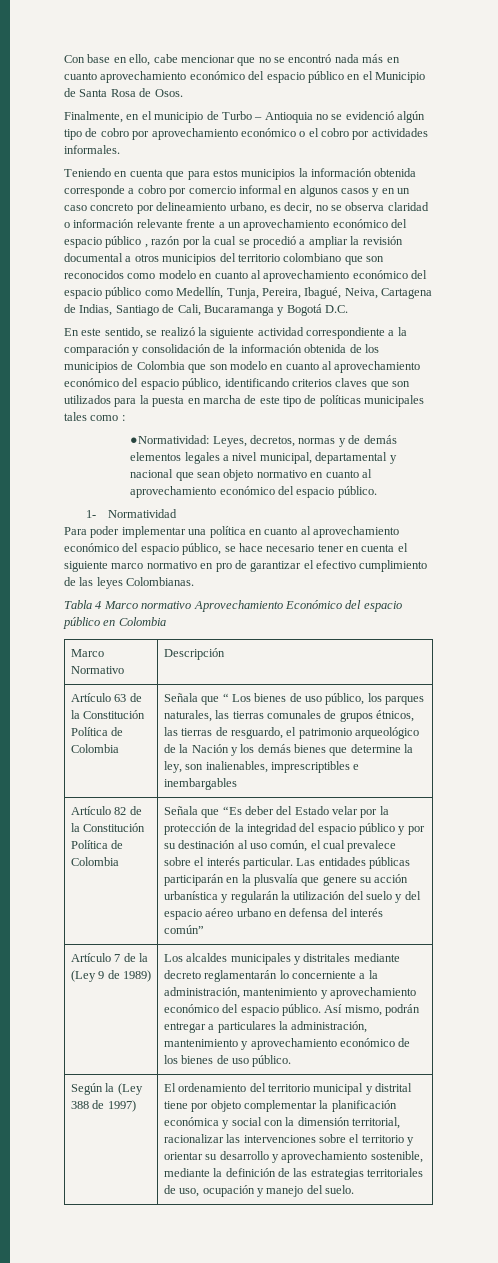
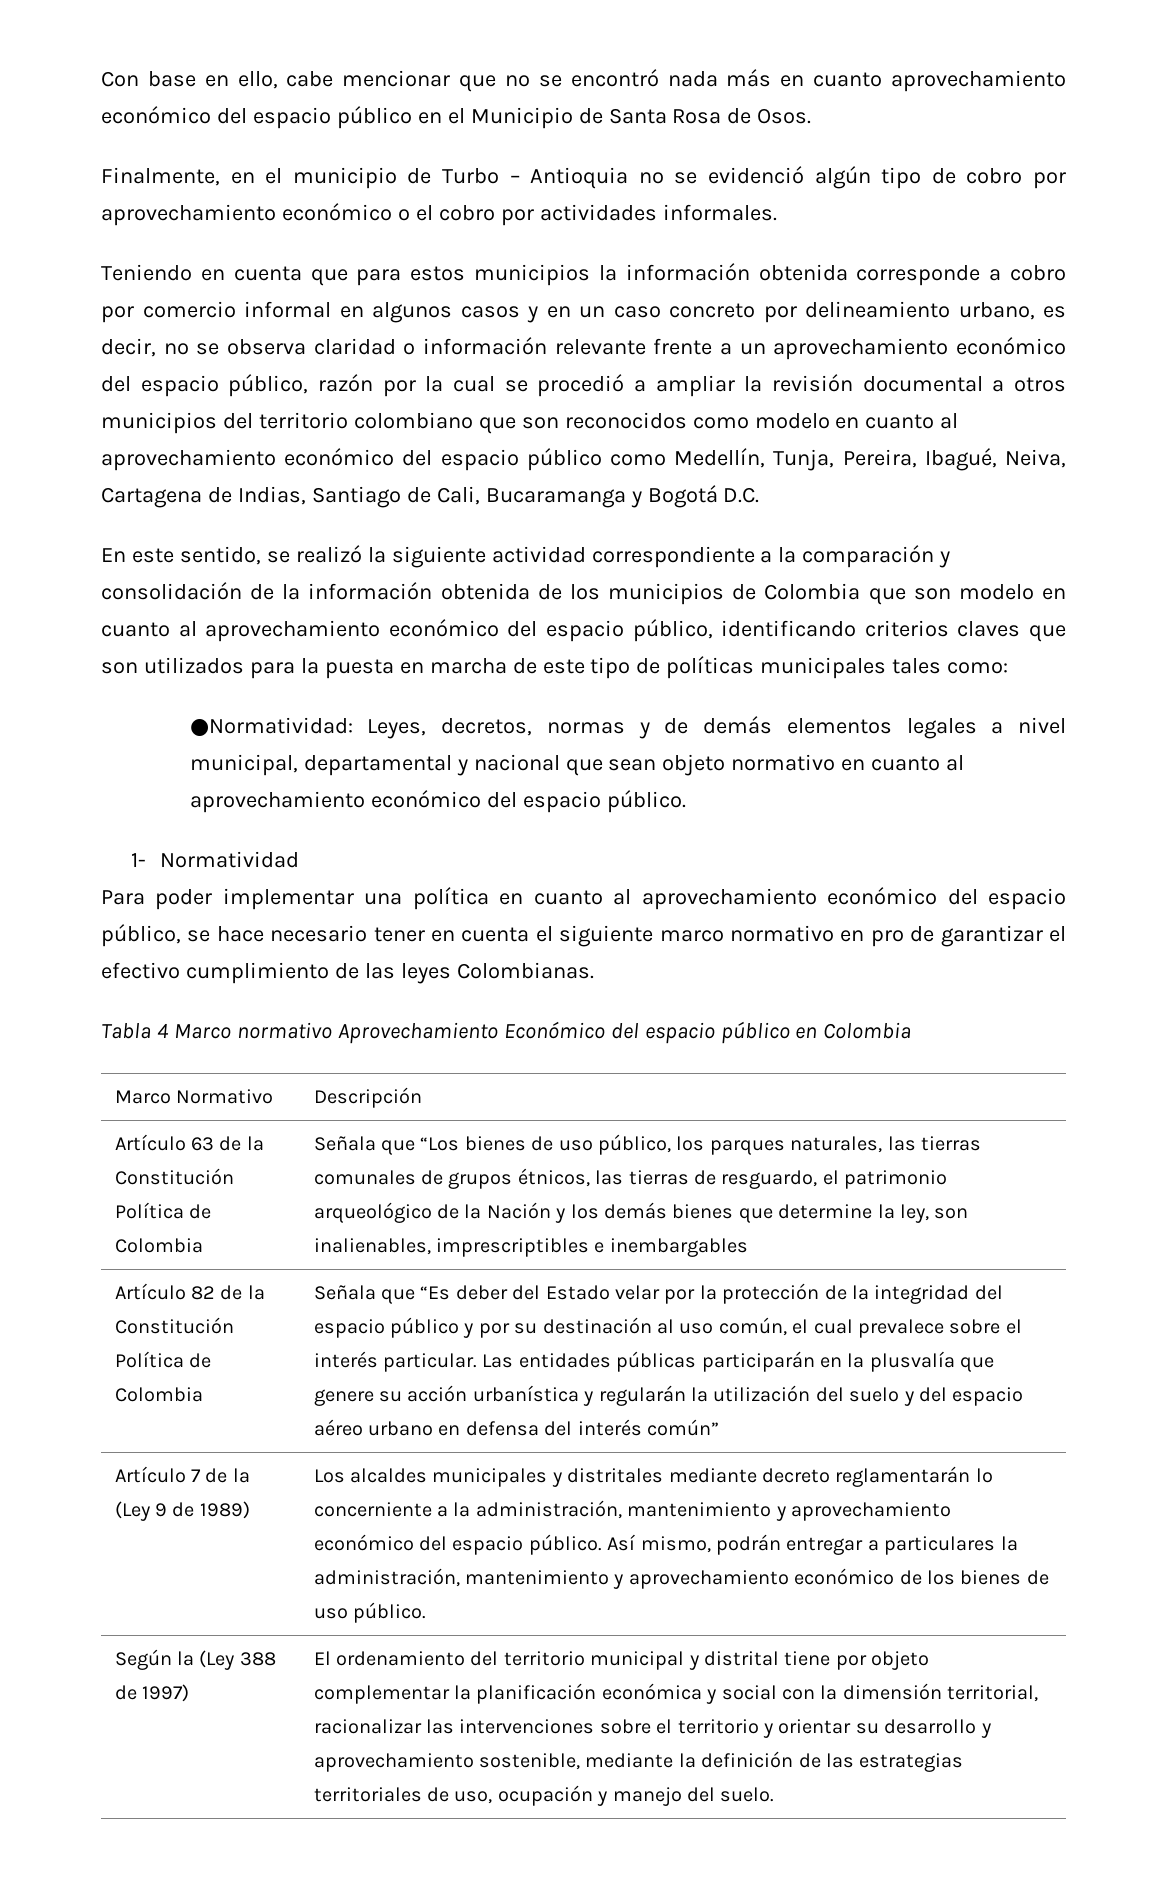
- Teniendo en cuenta que para estos municipios la información obtenida corresponde a cobro por comercio informal en algunos casos y en un caso concreto por delineamiento urbano, es decir, no se observa claridad o información relevante frente a un aprovechamiento económico del espacio público , razón por la cual se procedió a ampliar la revisión documental a otros municipios del territorio colombiano que son reconocidos como modelo en cuanto al aprovechamiento económico del espacio público como Medellín, Tunja, Pereira, Ibagué, Neiva, Cartagena de Indias, Santiago de Cali, Bucaramanga y Bogotá D.C.
+ Teniendo en cuenta que para estos municipios la información obtenida corresponde a cobro por comercio informal en algunos casos y en un caso concreto por delineamiento urbano, es decir, no se observa claridad o información relevante frente a un aprovechamiento económico del espacio público, razón por la cual se procedió a ampliar la revisión documental a otros municipios del territorio colombiano que son reconocidos como modelo en cuanto al aprovechamiento económico del espacio público como Medellín, Tunja, Pereira, Ibagué, Neiva, Cartagena de Indias, Santiago de Cali, Bucaramanga y Bogotá D.C.
- En este sentido, se realizó la siguiente actividad correspondiente a la comparación y consolidación de la información obtenida de los municipios de Colombia que son modelo en cuanto al aprovechamiento económico del espacio público, identificando criterios claves que son utilizados para la puesta en marcha de este tipo de políticas municipales tales como :
+ En este sentido, se realizó la siguiente actividad correspondiente a la comparación y consolidación de la información obtenida de los municipios de Colombia que son modelo en cuanto al aprovechamiento económico del espacio público, identificando criterios claves que son utilizados para la puesta en marcha de este tipo de políticas municipales tales como:
- Señala que “ Los bienes de uso público, los parques naturales, las tierras comunales de grupos étnicos, las tierras de resguardo, el patrimonio arqueológico de la Nación y los demás bienes que determine la ley, son inalienables, imprescriptibles e inembargables
+ Señala que “Los bienes de uso público, los parques naturales, las tierras comunales de grupos étnicos, las tierras de resguardo, el patrimonio arqueológico de la Nación y los demás bienes que determine la ley, son inalienables, imprescriptibles e inembargables

